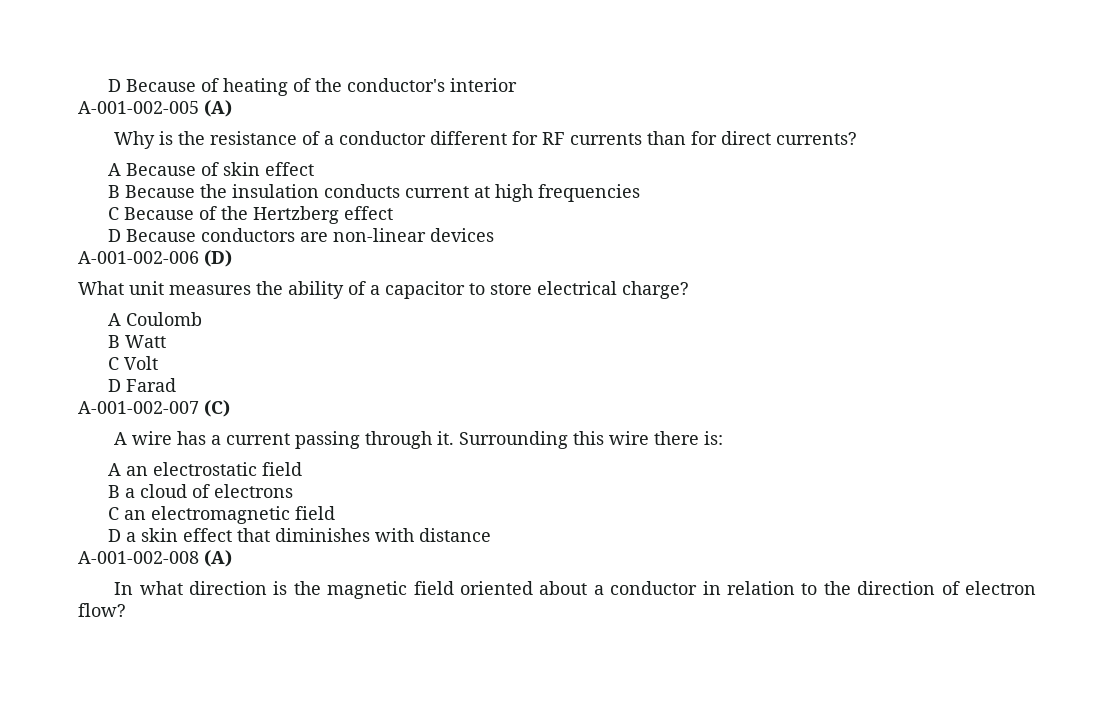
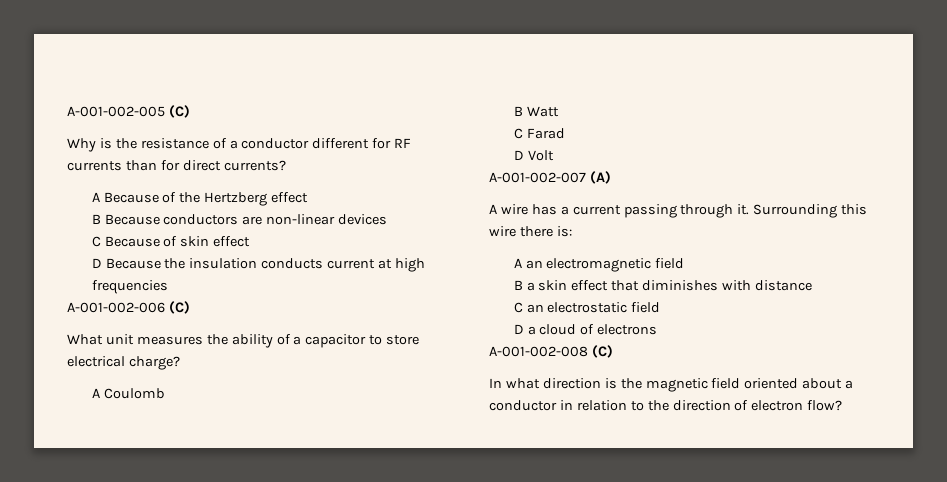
- D Because of heating of the conductor's interior
- A-001-002-005 (A)
+ A-001-002-005 (C)
- A Because of skin effect
+ A Because of the Hertzberg effect
+ B Because conductors are non-linear devices
+ C Because of skin effect
- B Because the insulation conducts current at high frequencies
+ D Because the insulation conducts current at high frequencies
- C Because of the Hertzberg effect
- D Because conductors are non-linear devices
- A-001-002-006 (D)
+ A-001-002-006 (C)
- C Volt
+ C Farad
+ D Volt
- D Farad
- A-001-002-007 (C)
+ A-001-002-007 (A)
- A an electrostatic field
+ A an electromagnetic field
- B a cloud of electrons
- C an electromagnetic field
- D a skin effect that diminishes with distance
+ B a skin effect that diminishes with distance
+ C an electrostatic field
+ D a cloud of electrons
- A-001-002-008 (A)
+ A-001-002-008 (C)

